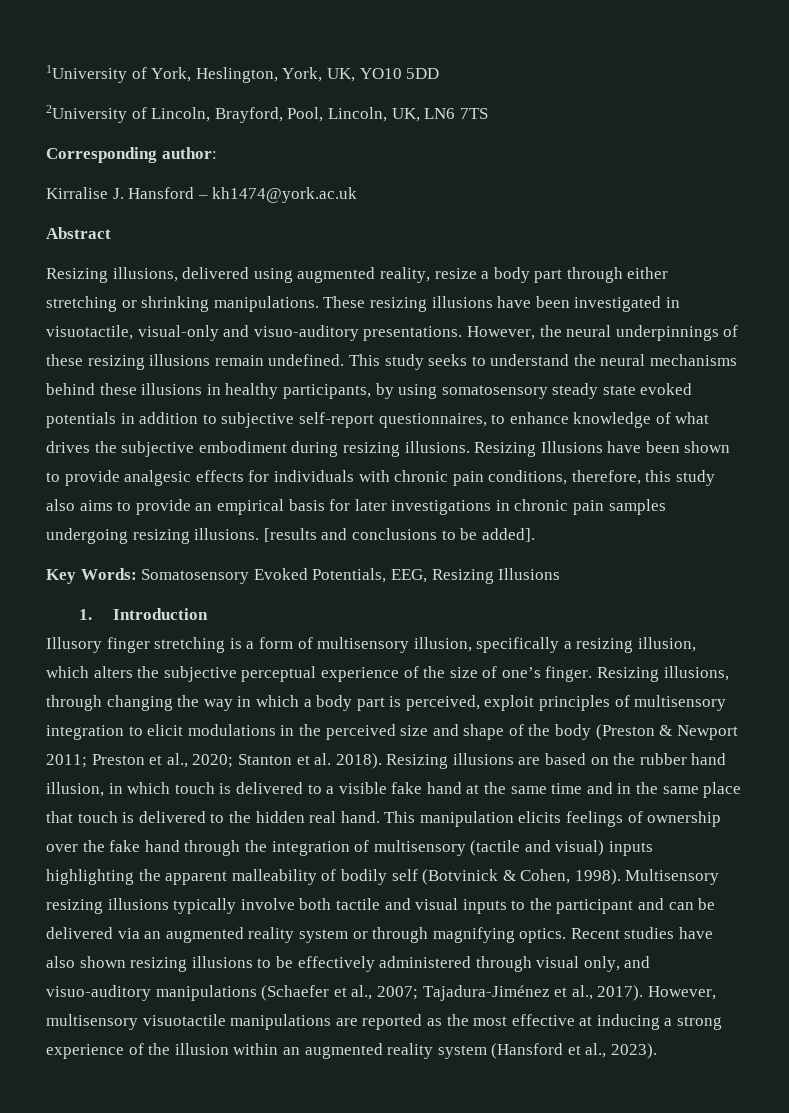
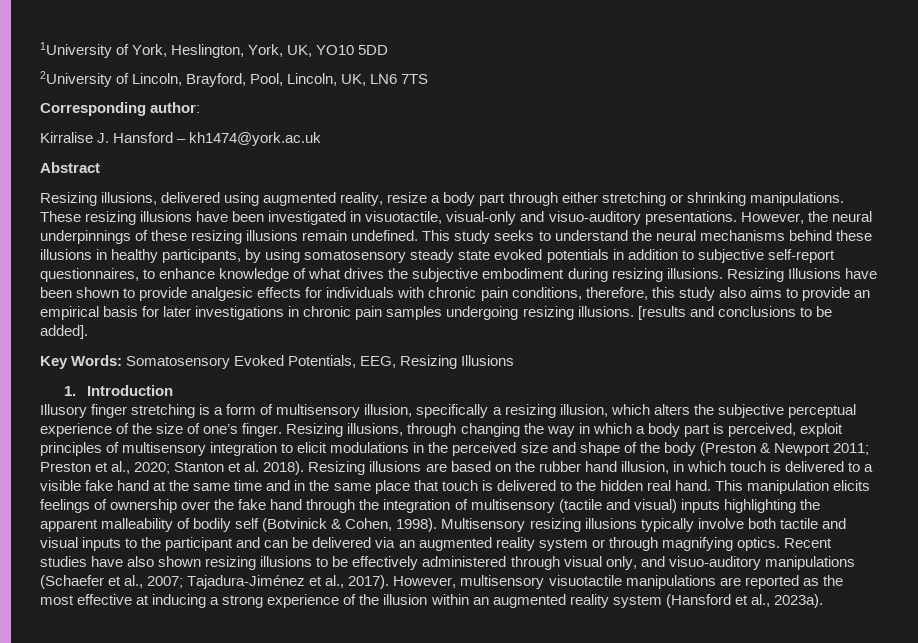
- However, multisensory visuotactile manipulations are reported as the most effective at inducing a strong experience of the illusion within an augmented reality system (Hansford et al., 2023).
+ However, multisensory visuotactile manipulations are reported as the most effective at inducing a strong experience of the illusion within an augmented reality system (Hansford et al., 2023a).

